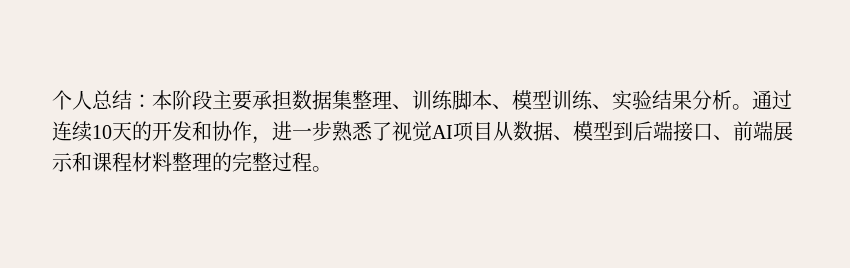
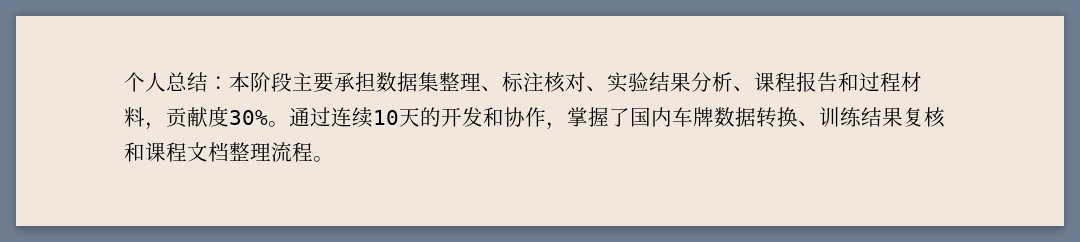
- 个人总结：本阶段主要承担数据集整理、训练脚本、模型训练、实验结果分析。
+ 个人总结：本阶段主要承担数据集整理、标注核对、实验结果分析、课程报告和过程材料，贡献度30%。
- 通过连续10天的开发和协作，进一步熟悉了视觉AI项目从数据、模型到后端接口、前端展示和课程材料整理的完整过程。
+ 通过连续10天的开发和协作，掌握了国内车牌数据转换、训练结果复核和课程文档整理流程。

